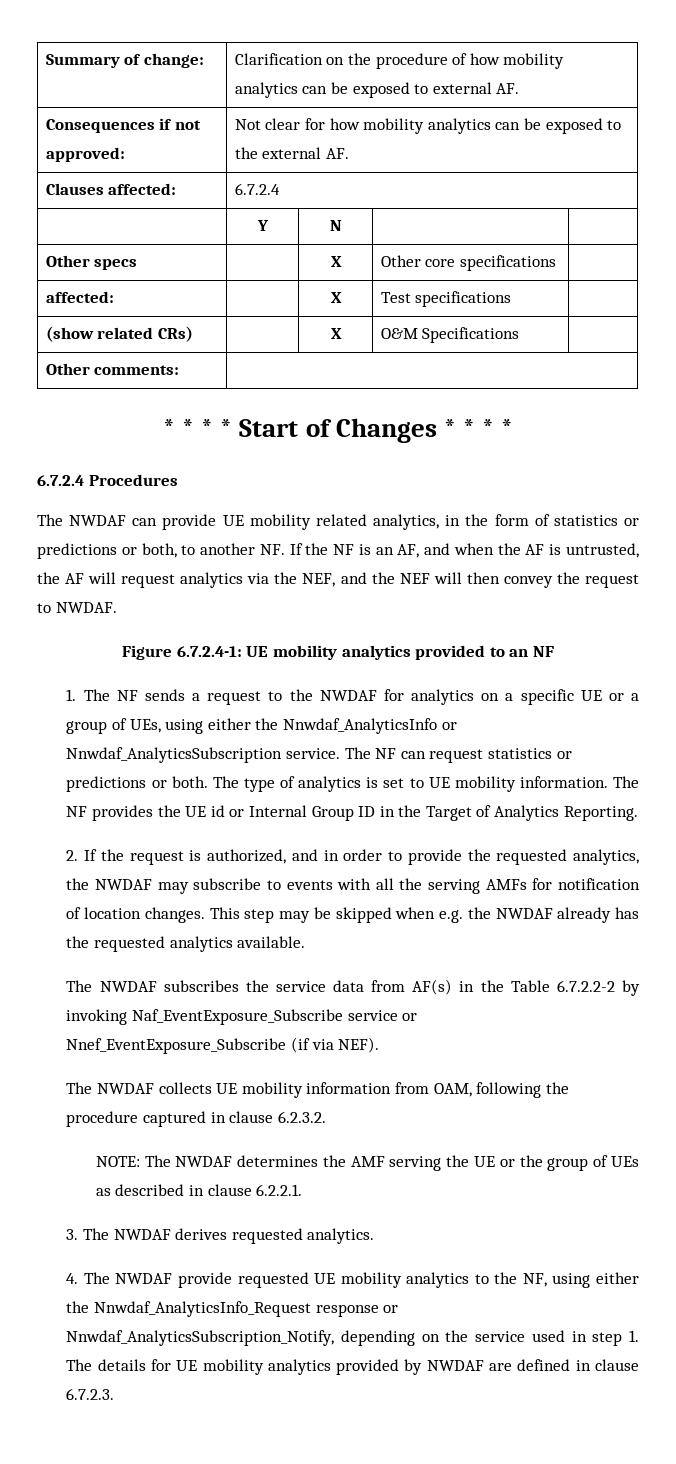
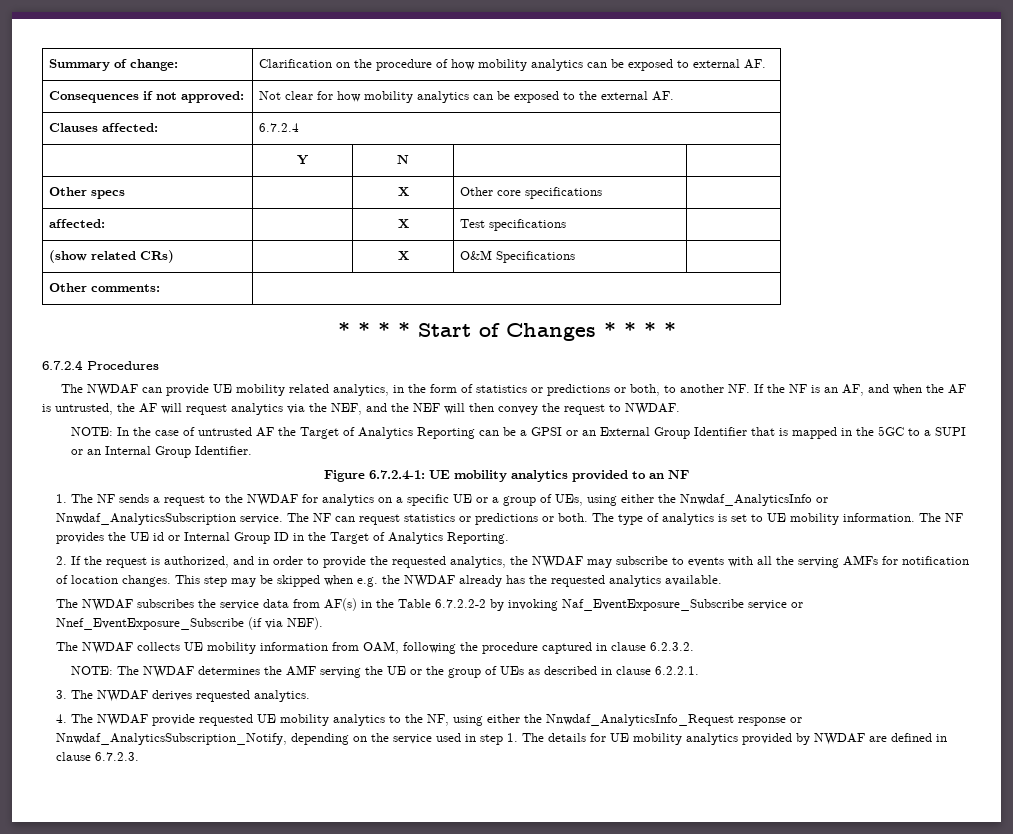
+ NOTE: In the case of untrusted AF the Target of Analytics Reporting can be a GPSI or an External Group Identifier that is mapped in the 5GC to a SUPI or an Internal Group Identifier.

